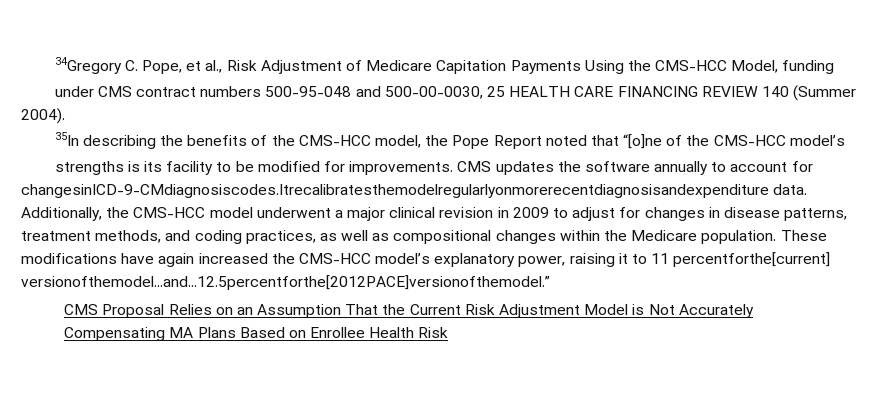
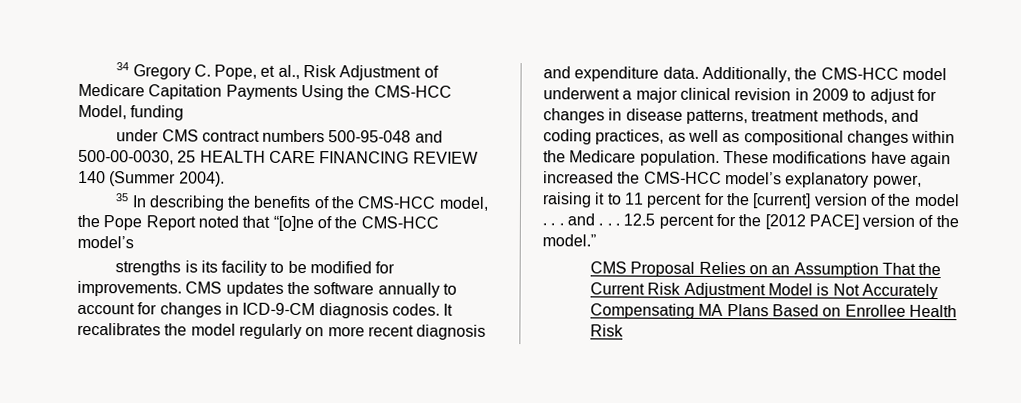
- 34Gregory C. Pope, et al., Risk Adjustment of Medicare Capitation Payments Using the CMS-HCC Model, funding
+ 34 Gregory C. Pope, et al., Risk Adjustment of Medicare Capitation Payments Using the CMS-HCC Model, funding
- 35In describing the benefits of the CMS-HCC model, the Pope Report noted that “[o]ne of the CMS-HCC model’s
+ 35 In describing the benefits of the CMS-HCC model, the Pope Report noted that “[o]ne of the CMS-HCC model’s
- CMS updates the software annually to account for changesinICD-9-CMdiagnosiscodes.Itrecalibratesthemodelregularlyonmorerecentdiagnosisandexpenditure data.
+ CMS updates the software annually to account for changes in ICD-9-CM diagnosis codes. It recalibrates the model regularly on more recent diagnosis and expenditure data.
- These modifications have again increased the CMS-HCC model’s explanatory power, raising it to 11 percentforthe[current] versionofthemodel...and...12.5percentforthe[2012PACE]versionofthemodel.”
+ These modifications have again increased the CMS-HCC model’s explanatory power, raising it to 11 percent for the [current] version of the model . . . and . . . 12.5 percent for the [2012 PACE] version of the model.”

